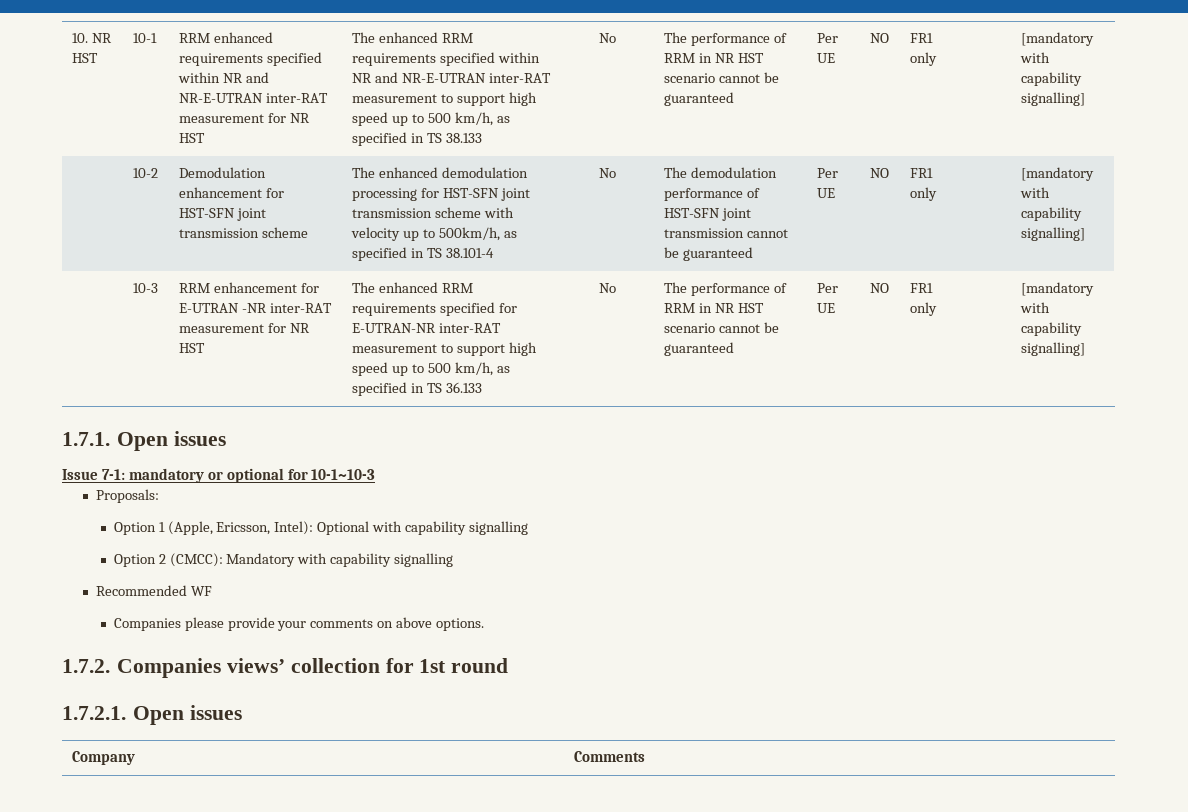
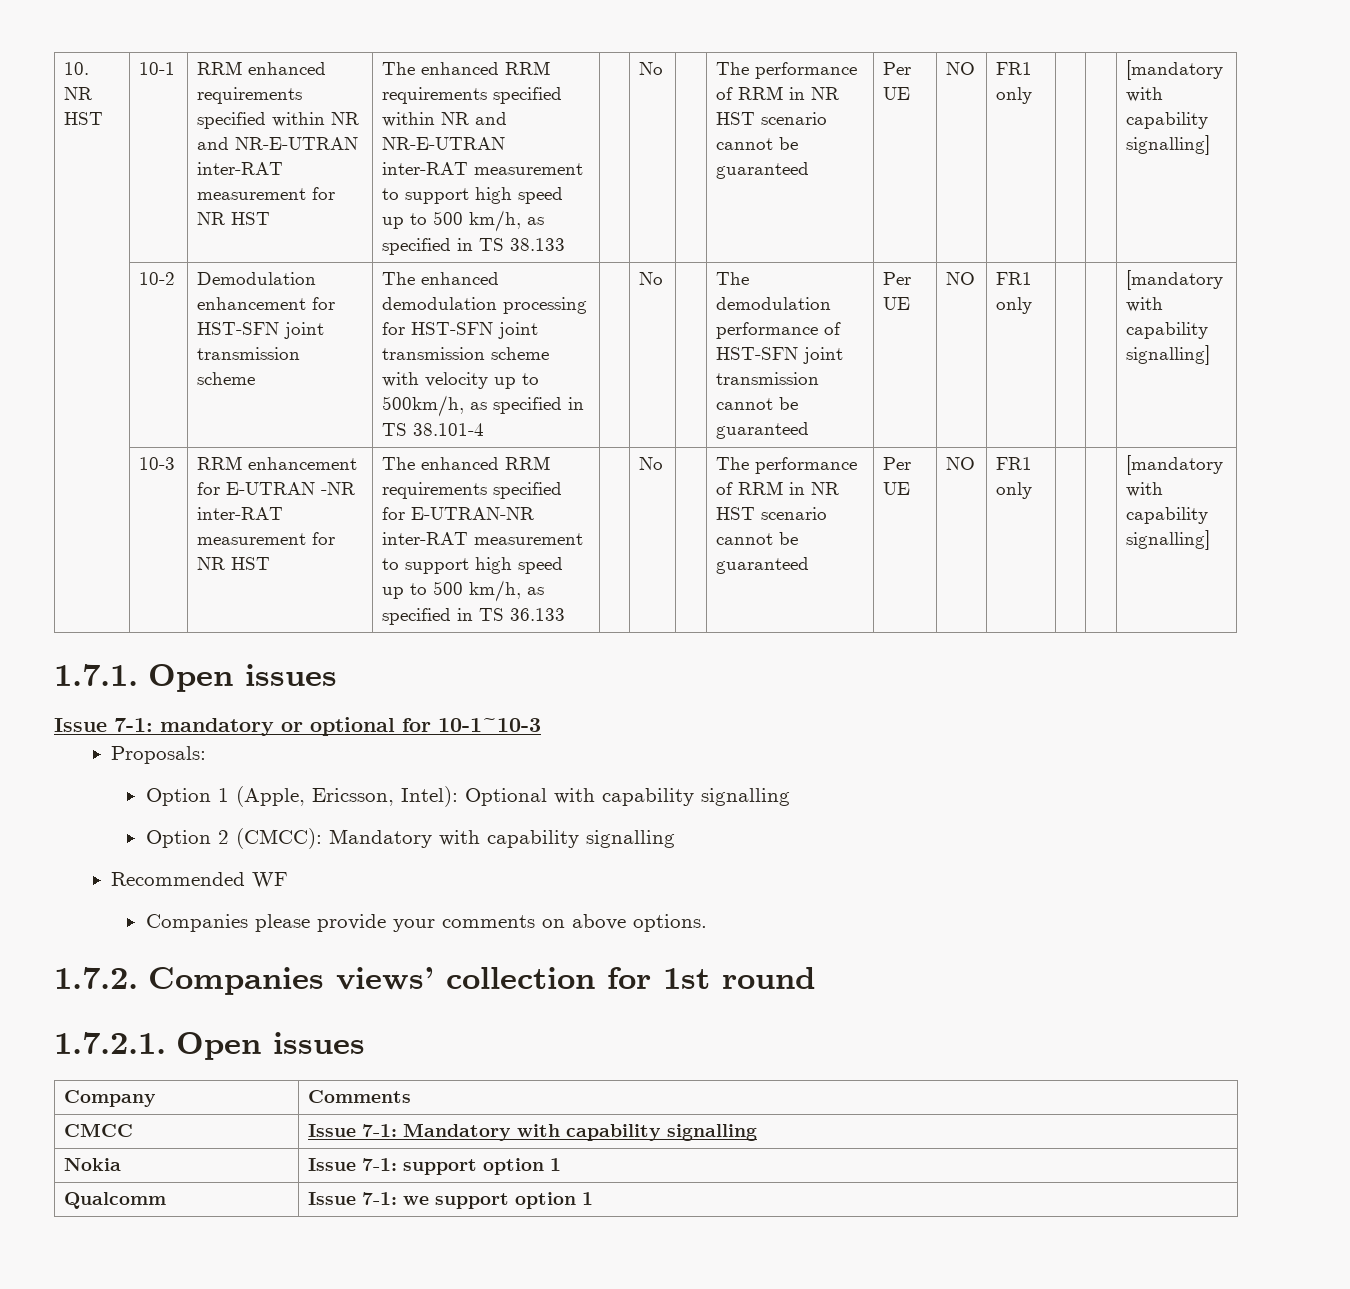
+ CMCC | Issue 7-1: Mandatory with capability signalling
+ Nokia | Issue 7-1: support option 1
+ Qualcomm | Issue 7-1: we support option 1

